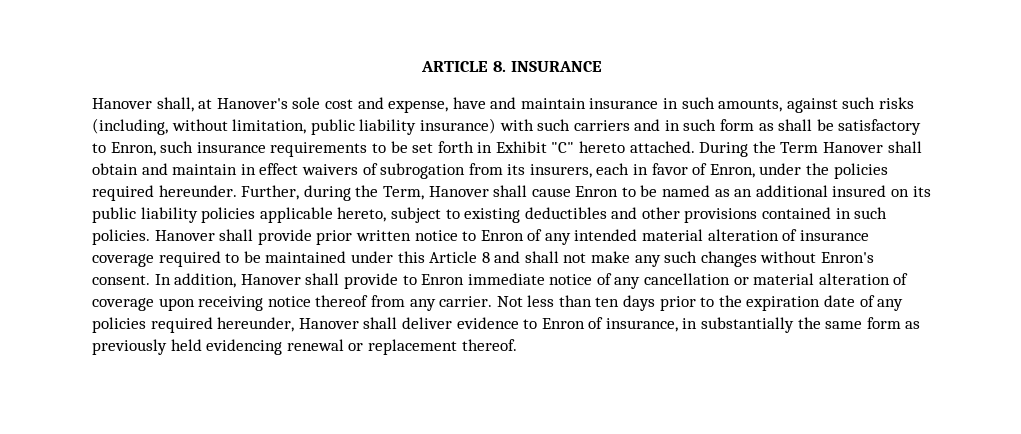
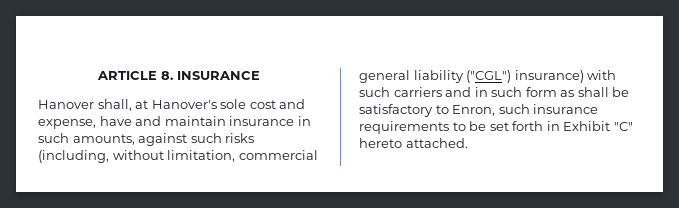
- Hanover shall, at Hanover's sole cost and expense, have and maintain insurance in such amounts, against such risks (including, without limitation, public liability insurance) with such carriers and in such form as shall be satisfactory to Enron, such insurance requirements to be set forth in Exhibit "C" hereto attached. During the Term Hanover shall obtain and maintain in effect waivers of subrogation from its insurers, each in favor of Enron, under the policies required hereunder. Further, during the Term, Hanover shall cause Enron to be named as an additional insured on its public liability policies applicable hereto, subject to existing deductibles and other provisions contained in such policies. Hanover shall provide prior written notice to Enron of any intended material alteration of insurance coverage required to be maintained under this Article 8 and shall not make any such changes without Enron's consent. In addition, Hanover shall provide to Enron immediate notice of any cancellation or material alteration of coverage upon receiving notice thereof from any carrier. Not less than ten days prior to the expiration date of any policies required hereunder, Hanover shall deliver evidence to Enron of insurance, in substantially the same form as previously held evidencing renewal or replacement thereof.
+ Hanover shall, at Hanover's sole cost and expense, have and maintain insurance in such amounts, against such risks (including, without limitation, commercial general liability ("CGL") insurance) with such carriers and in such form as shall be satisfactory to Enron, such insurance requirements to be set forth in Exhibit "C" hereto attached.

